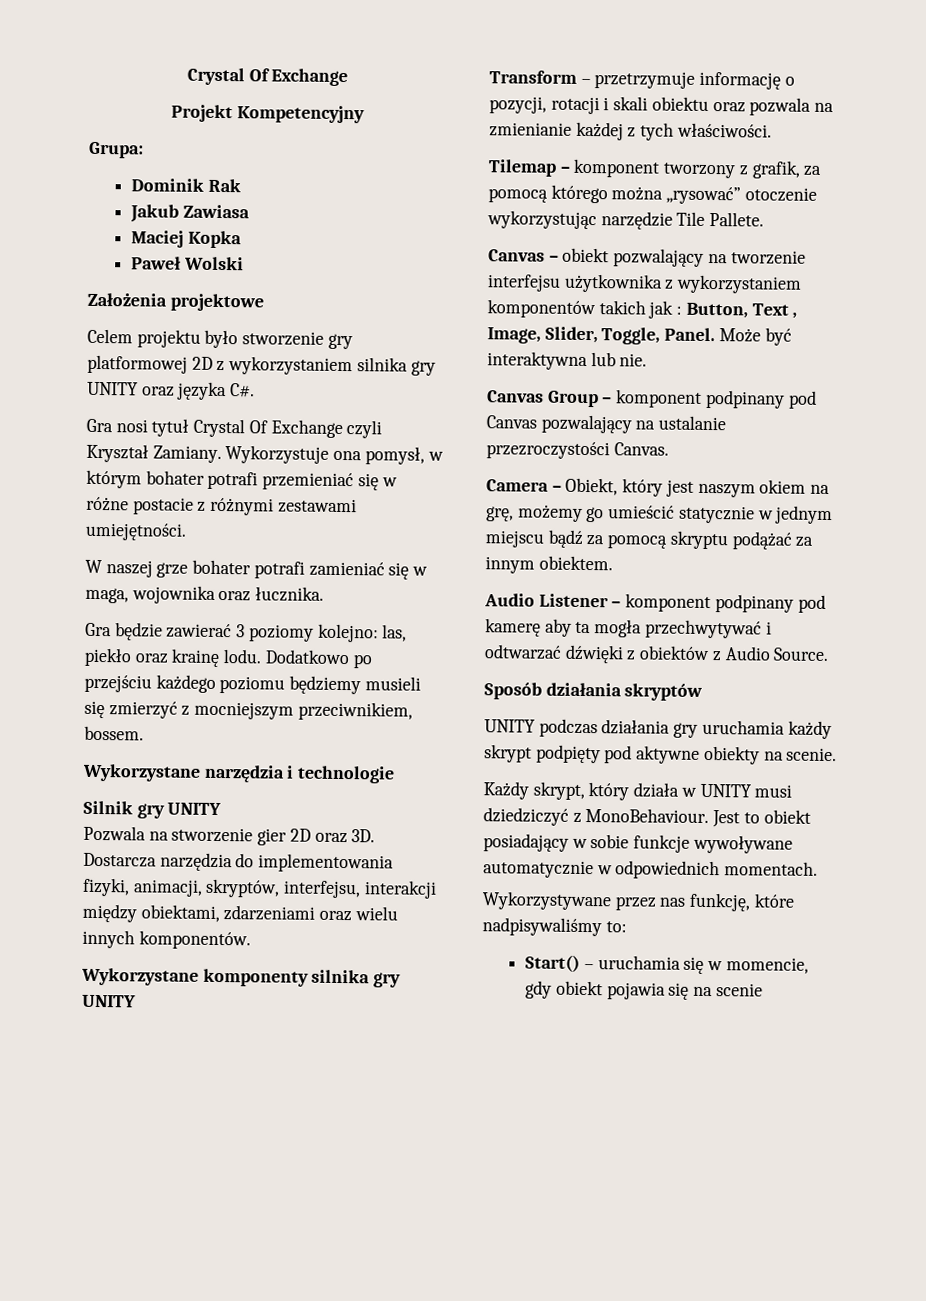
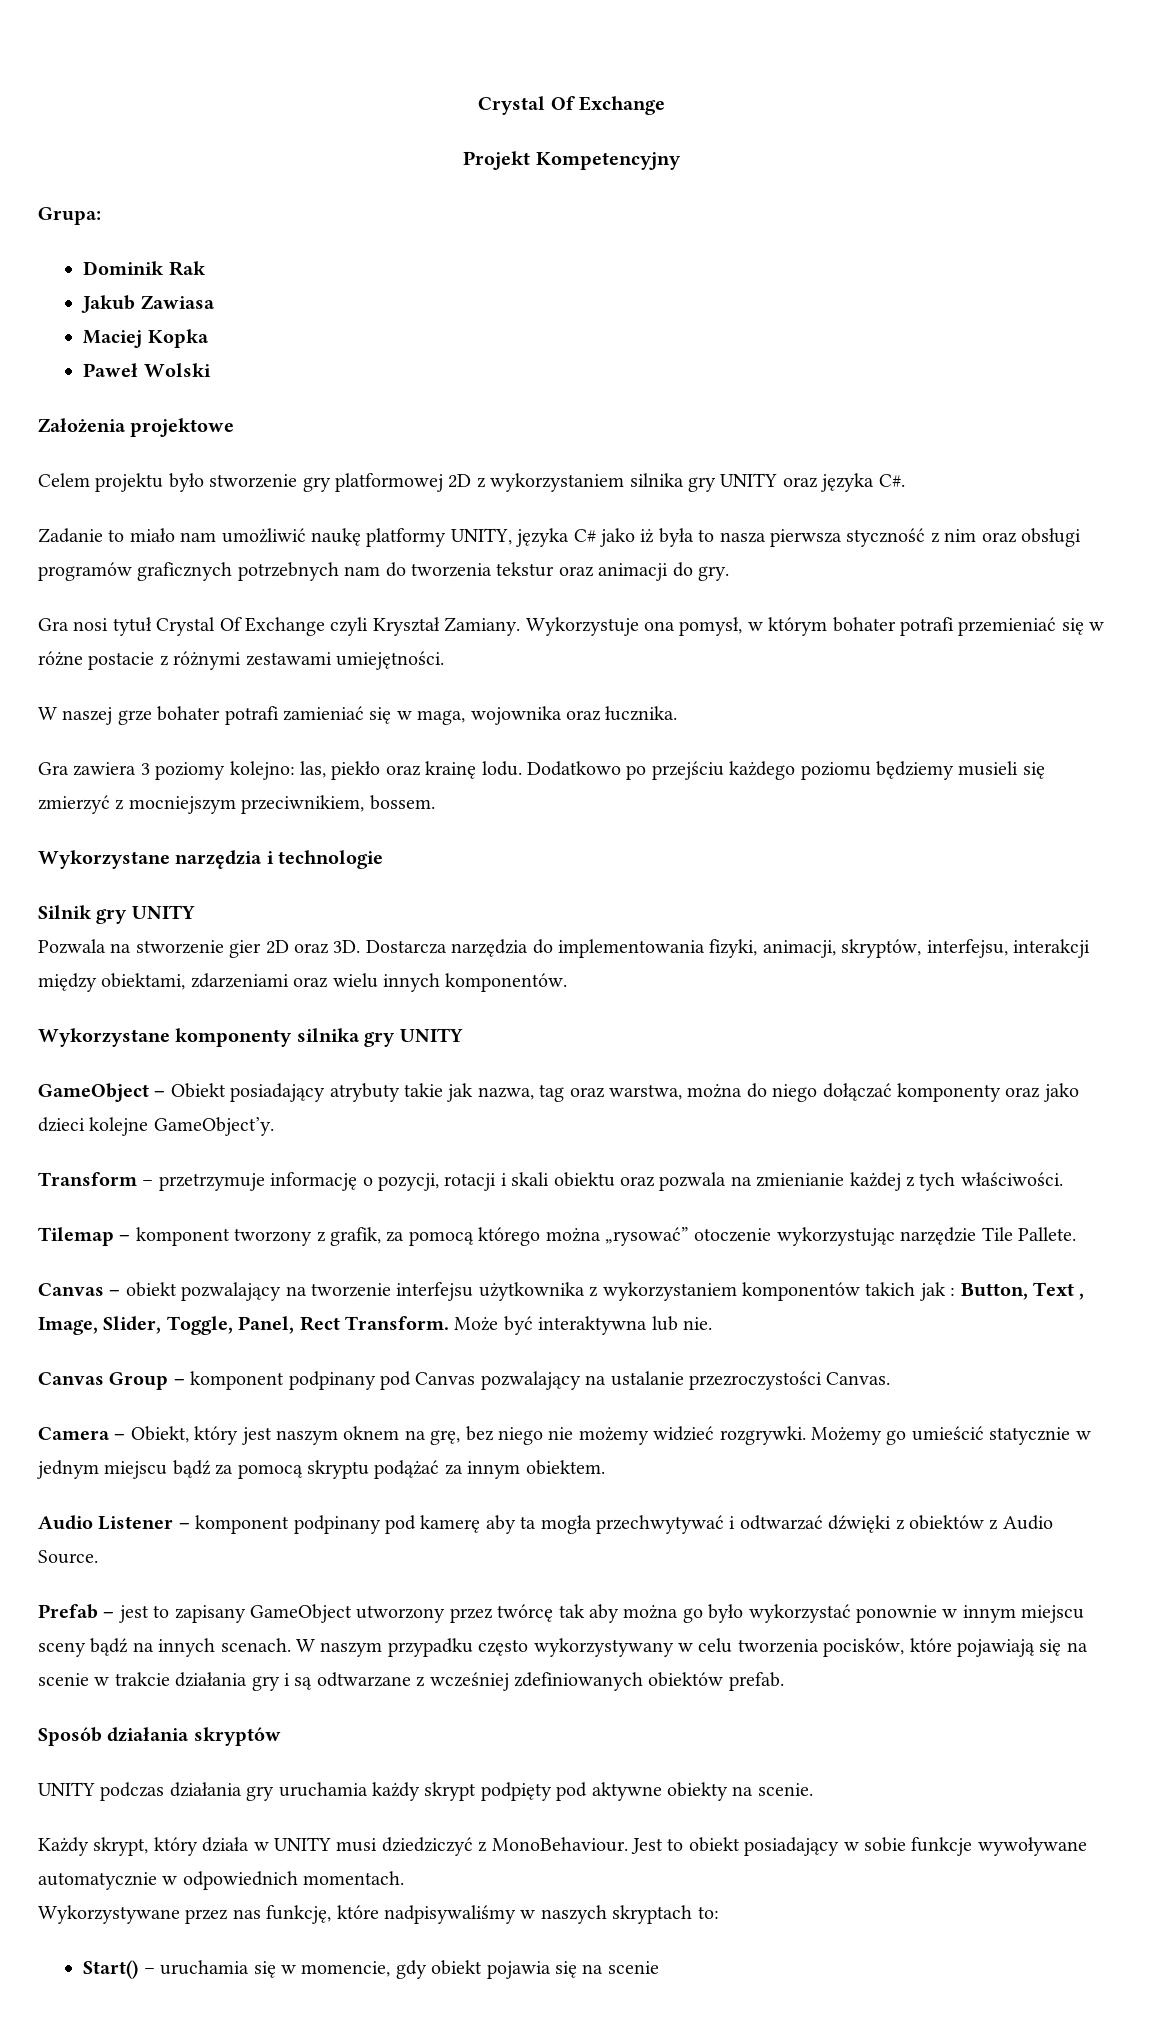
+ Zadanie to miało nam umożliwić naukę platformy UNITY, języka C# jako iż była to nasza pierwsza styczność z nim oraz obsługi programów graficznych potrzebnych nam do tworzenia tekstur oraz animacji do gry.
- Gra będzie zawierać 3 poziomy kolejno: las, piekło oraz krainę lodu.
+ Gra zawiera 3 poziomy kolejno: las, piekło oraz krainę lodu.
+ GameObject – Obiekt posiadający atrybuty takie jak nazwa, tag oraz warstwa, można do niego dołączać komponenty oraz jako dzieci kolejne GameObject’y.
- Canvas – obiekt pozwalający na tworzenie interfejsu użytkownika z wykorzystaniem komponentów takich jak : Button, Text , Image, Slider, Toggle, Panel.
+ Canvas – obiekt pozwalający na tworzenie interfejsu użytkownika z wykorzystaniem komponentów takich jak : Button, Text , Image, Slider, Toggle, Panel, Rect Transform.
- Camera – Obiekt, który jest naszym okiem na grę, możemy go umieścić statycznie w jednym miejscu bądź za pomocą skryptu podążać za innym obiektem.
+ Camera – Obiekt, który jest naszym oknem na grę, bez niego nie możemy widzieć rozgrywki. Możemy go umieścić statycznie w jednym miejscu bądź za pomocą skryptu podążać za innym obiektem.
+ Prefab – jest to zapisany GameObject utworzony przez twórcę tak aby można go było wykorzystać ponownie w innym miejscu sceny bądź na innych scenach. W naszym przypadku często wykorzystywany w celu tworzenia pocisków, które pojawiają się na scenie w trakcie działania gry i są odtwarzane z wcześniej zdefiniowanych obiektów prefab.
- Wykorzystywane przez nas funkcję, które nadpisywaliśmy to:
+ Wykorzystywane przez nas funkcję, które nadpisywaliśmy w naszych skryptach to:

